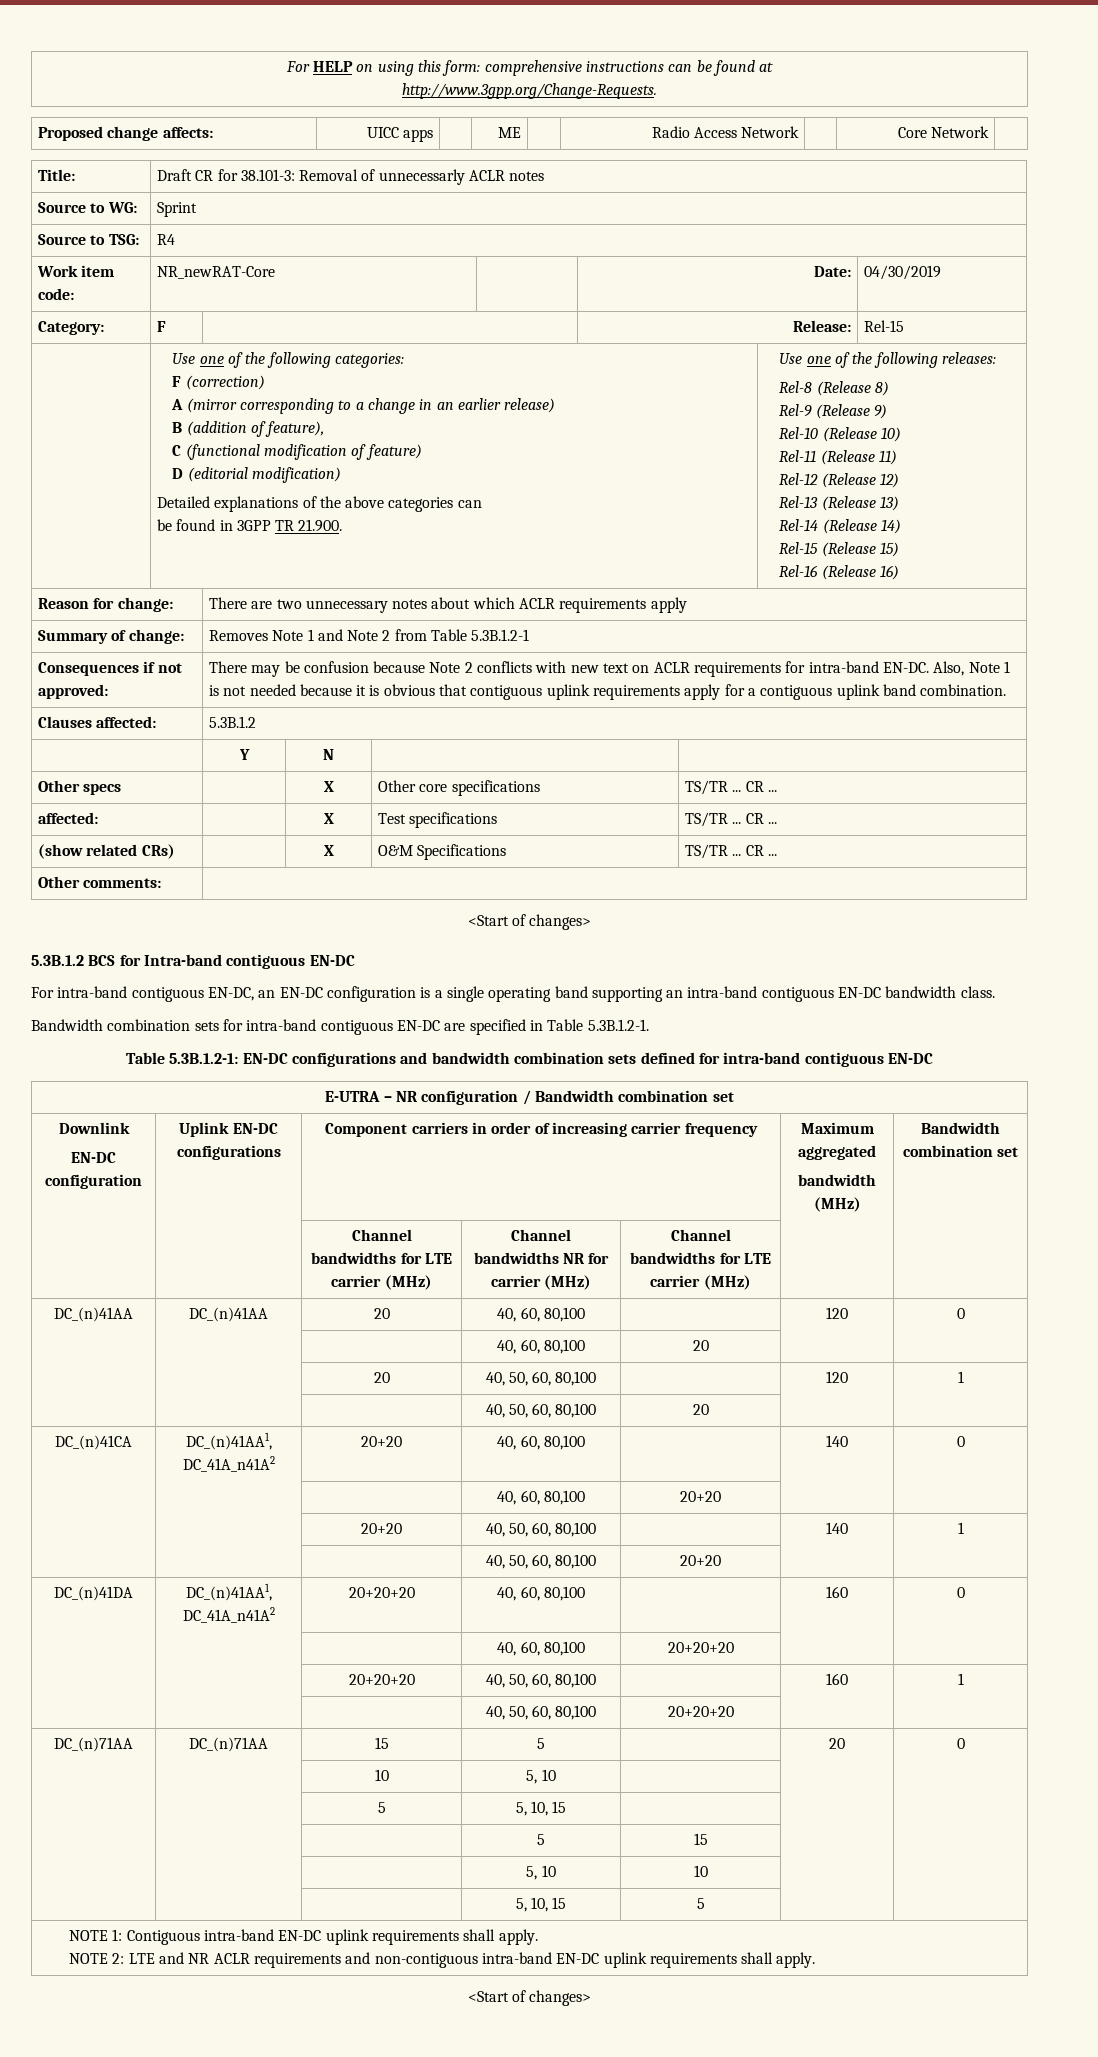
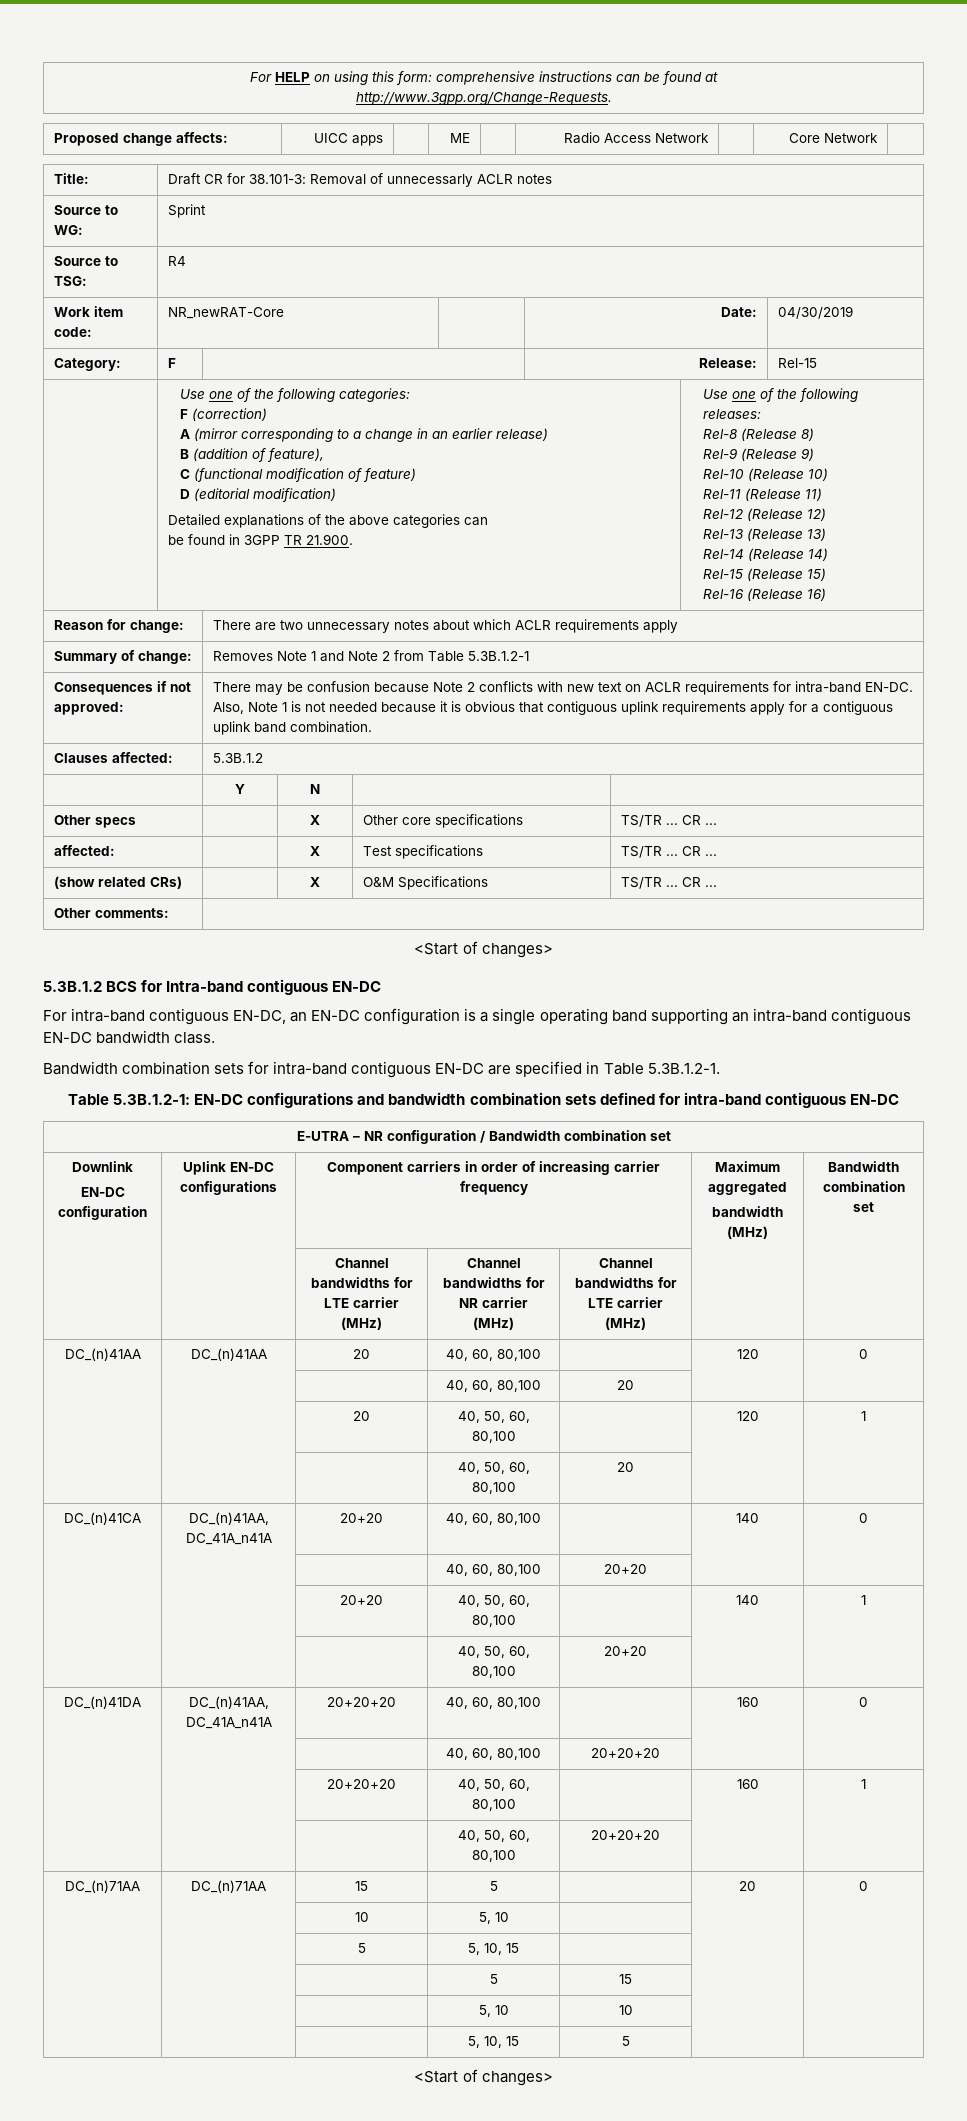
- | | Channel bandwidths for LTE carrier (MHz) | Channel bandwidths NR for carrier (MHz) | Channel bandwidths for LTE carrier (MHz) | |
+ | | Channel bandwidths for LTE carrier (MHz) | Channel bandwidths for NR carrier (MHz) | Channel bandwidths for LTE carrier (MHz) | |
- DC_(n)41CA | DC_(n)41AA1, DC_41A_n41A2 | 20+20 | 40, 60, 80,100 | | 140 | 0
+ DC_(n)41CA | DC_(n)41AA, DC_41A_n41A | 20+20 | 40, 60, 80,100 | | 140 | 0
- DC_(n)41DA | DC_(n)41AA1, DC_41A_n41A2 | 20+20+20 | 40, 60, 80,100 | | 160 | 0
+ DC_(n)41DA | DC_(n)41AA, DC_41A_n41A | 20+20+20 | 40, 60, 80,100 | | 160 | 0
- NOTE 1: Contiguous intra-band EN-DC uplink requirements shall apply.
- NOTE 2: LTE and NR ACLR requirements and non-contiguous intra-band EN-DC uplink requirements shall apply.

